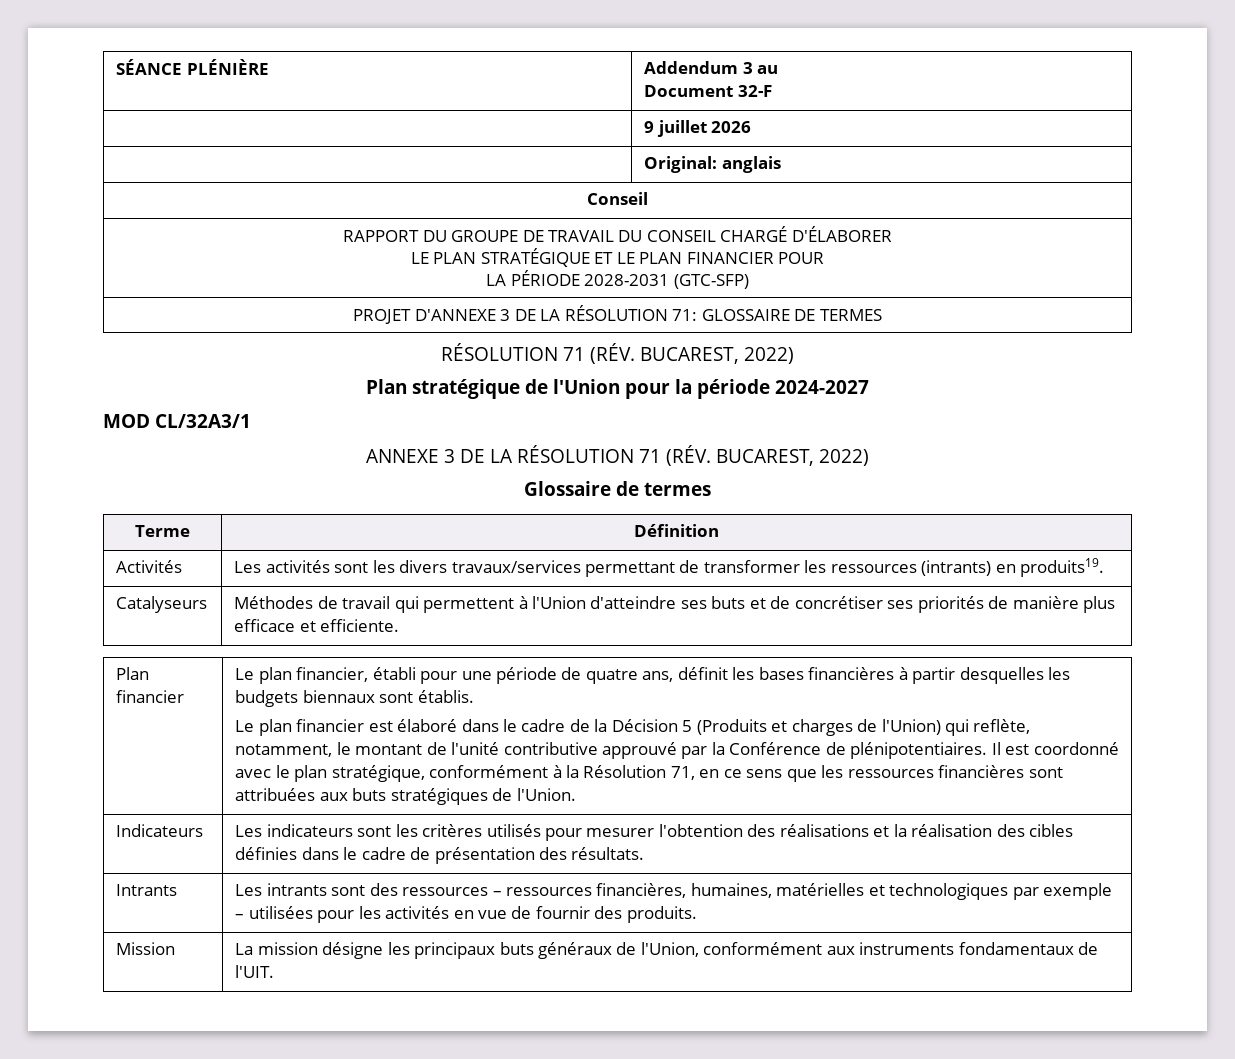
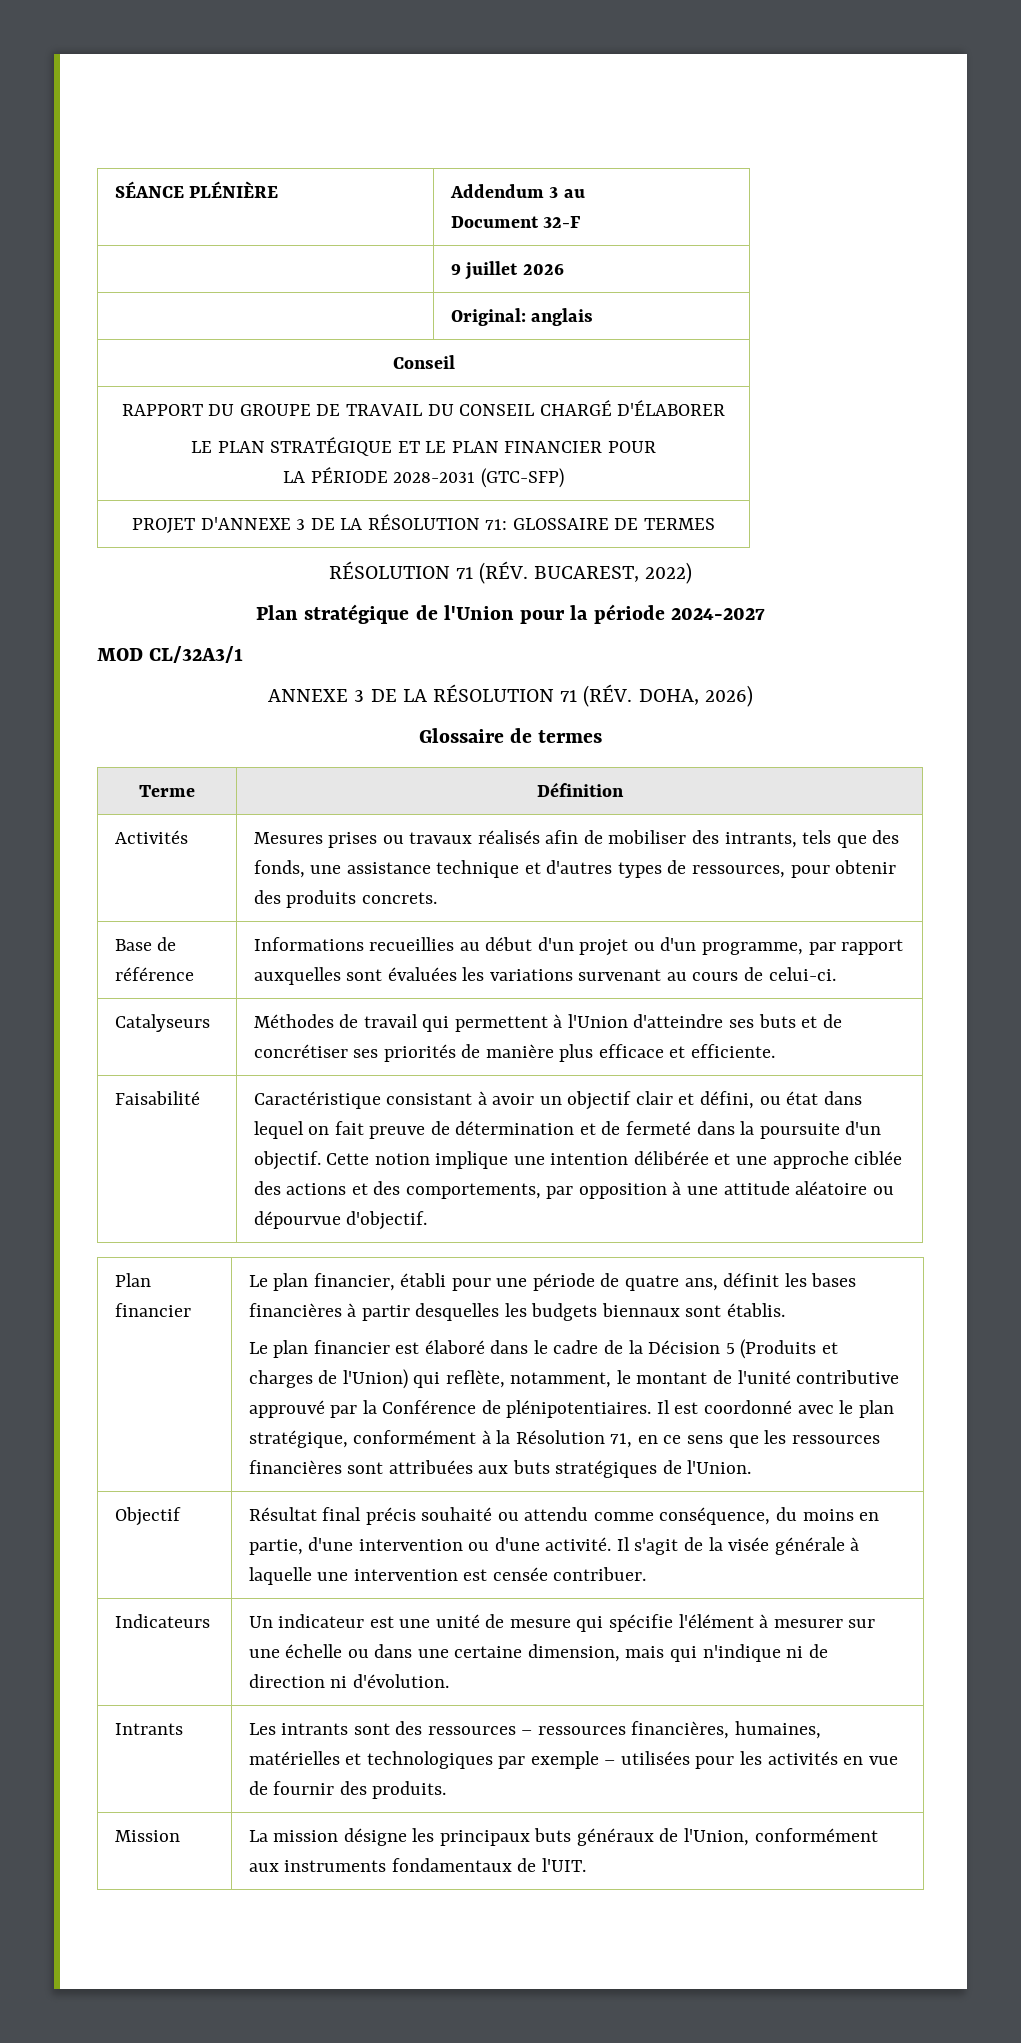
- ANNEXE 3 DE LA RÉSOLUTION 71 (RÉV. BUCAREST, 2022)
+ ANNEXE 3 DE LA RÉSOLUTION 71 (RÉV. DOHA, 2026)
- Activités | Les activités sont les divers travaux/services permettant de transformer les ressources (intrants) en produits19.
+ Activités | Mesures prises ou travaux réalisés afin de mobiliser des intrants, tels que des fonds, une assistance technique et d'autres types de ressources, pour obtenir des produits concrets.
+ Base de référence | Informations recueillies au début d'un projet ou d'un programme, par rapport auxquelles sont évaluées les variations survenant au cours de celui-ci.
+ Faisabilité | Caractéristique consistant à avoir un objectif clair et défini, ou état dans lequel on fait preuve de détermination et de fermeté dans la poursuite d'un objectif. Cette notion implique une intention délibérée et une approche ciblée des actions et des comportements, par opposition à une attitude aléatoire ou dépourvue d'objectif.
- Indicateurs | Les indicateurs sont les critères utilisés pour mesurer l'obtention des réalisations et la réalisation des cibles définies dans le cadre de présentation des résultats.
+ Objectif | Résultat final précis souhaité ou attendu comme conséquence, du moins en partie, d'une intervention ou d'une activité. Il s'agit de la visée générale à laquelle une intervention est censée contribuer.
+ Indicateurs | Un indicateur est une unité de mesure qui spécifie l'élément à mesurer sur une échelle ou dans une certaine dimension, mais qui n'indique ni de direction ni d'évolution.

